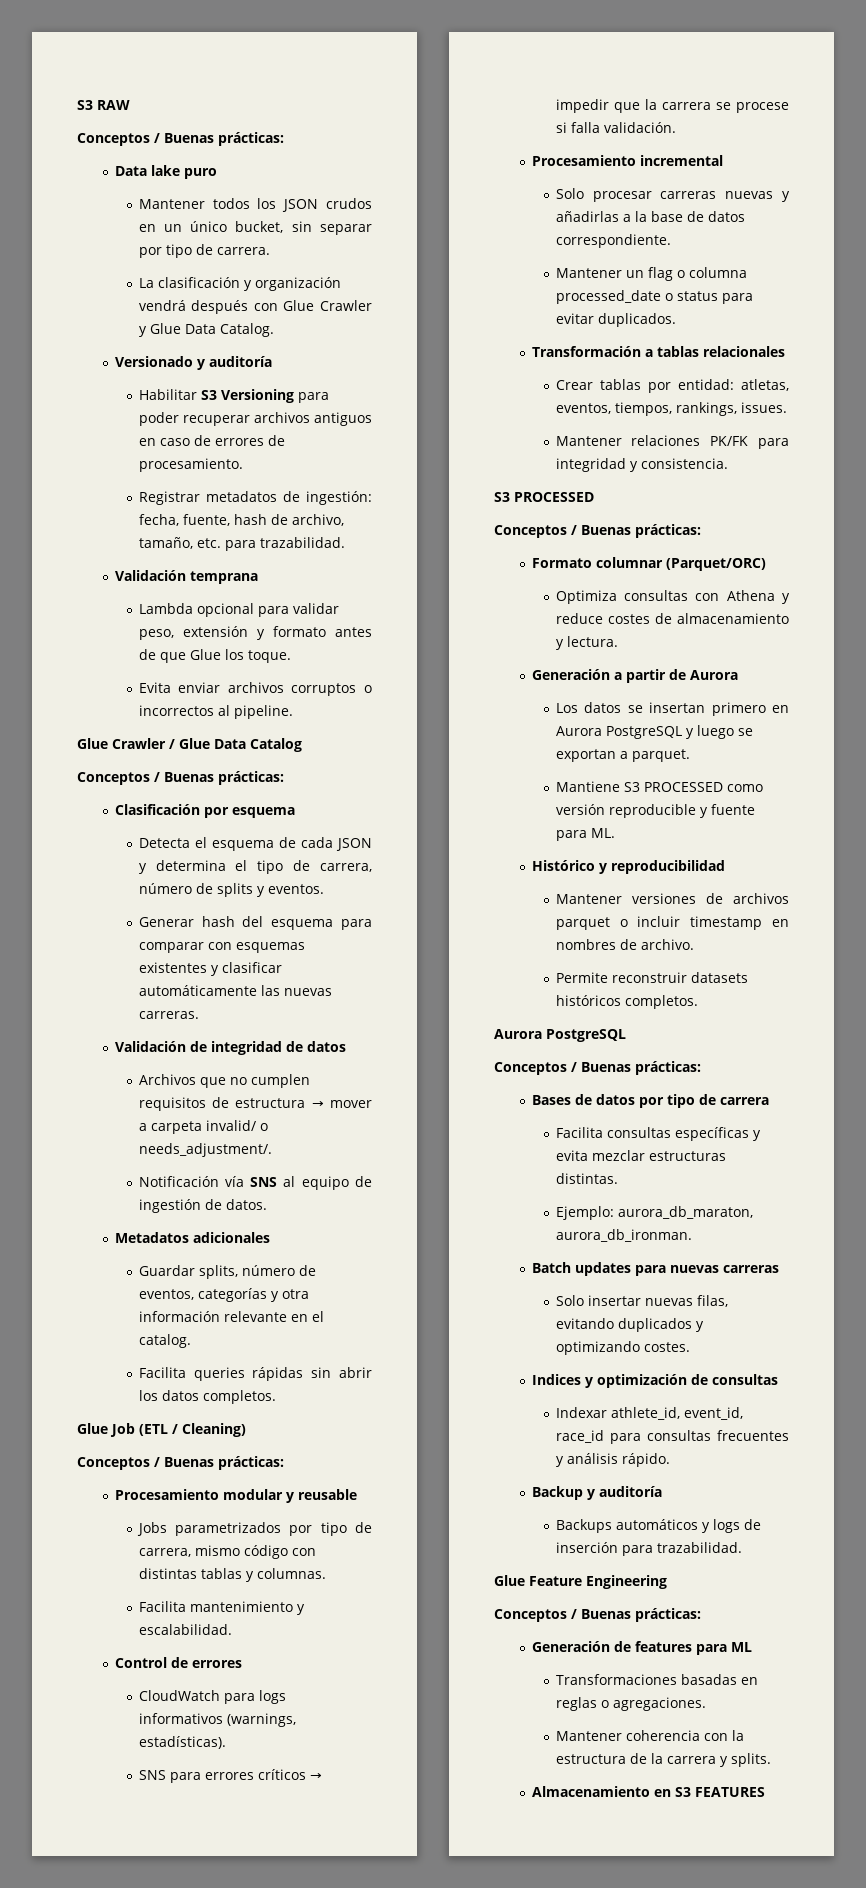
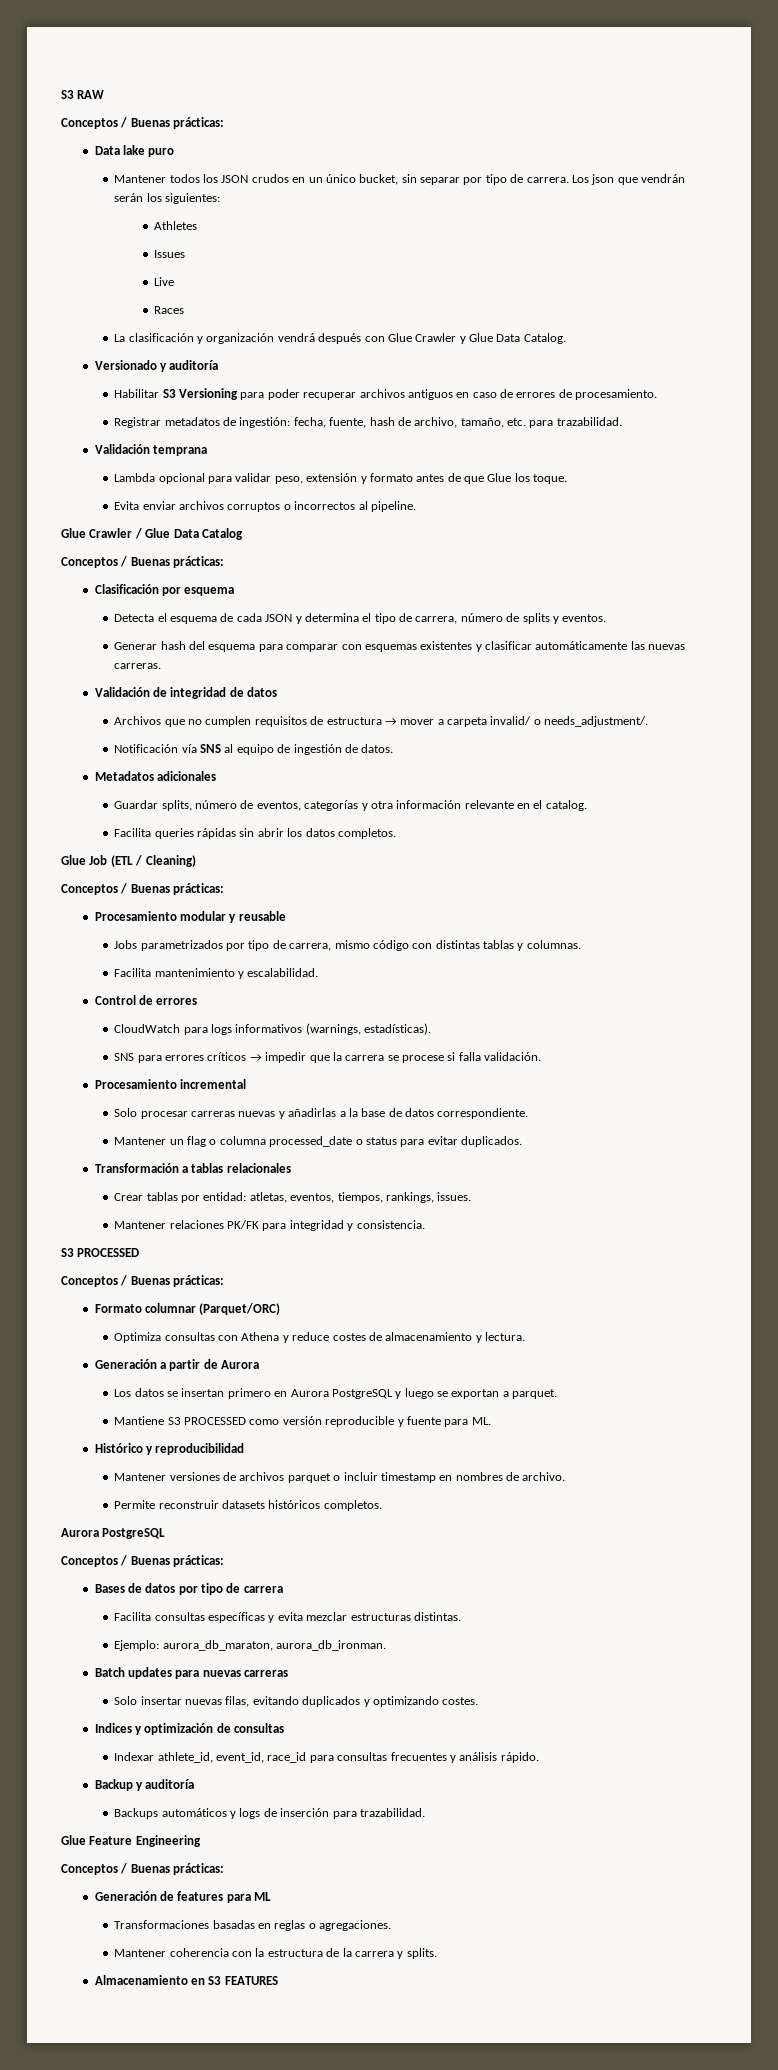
+ Los json que vendrán serán los siguientes:
+ Athletes
+ Issues
+ Live
+ Races

